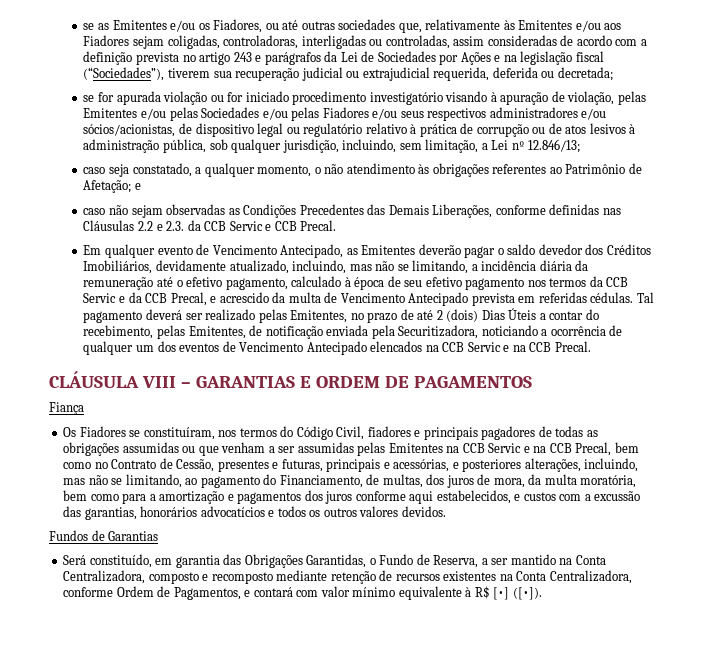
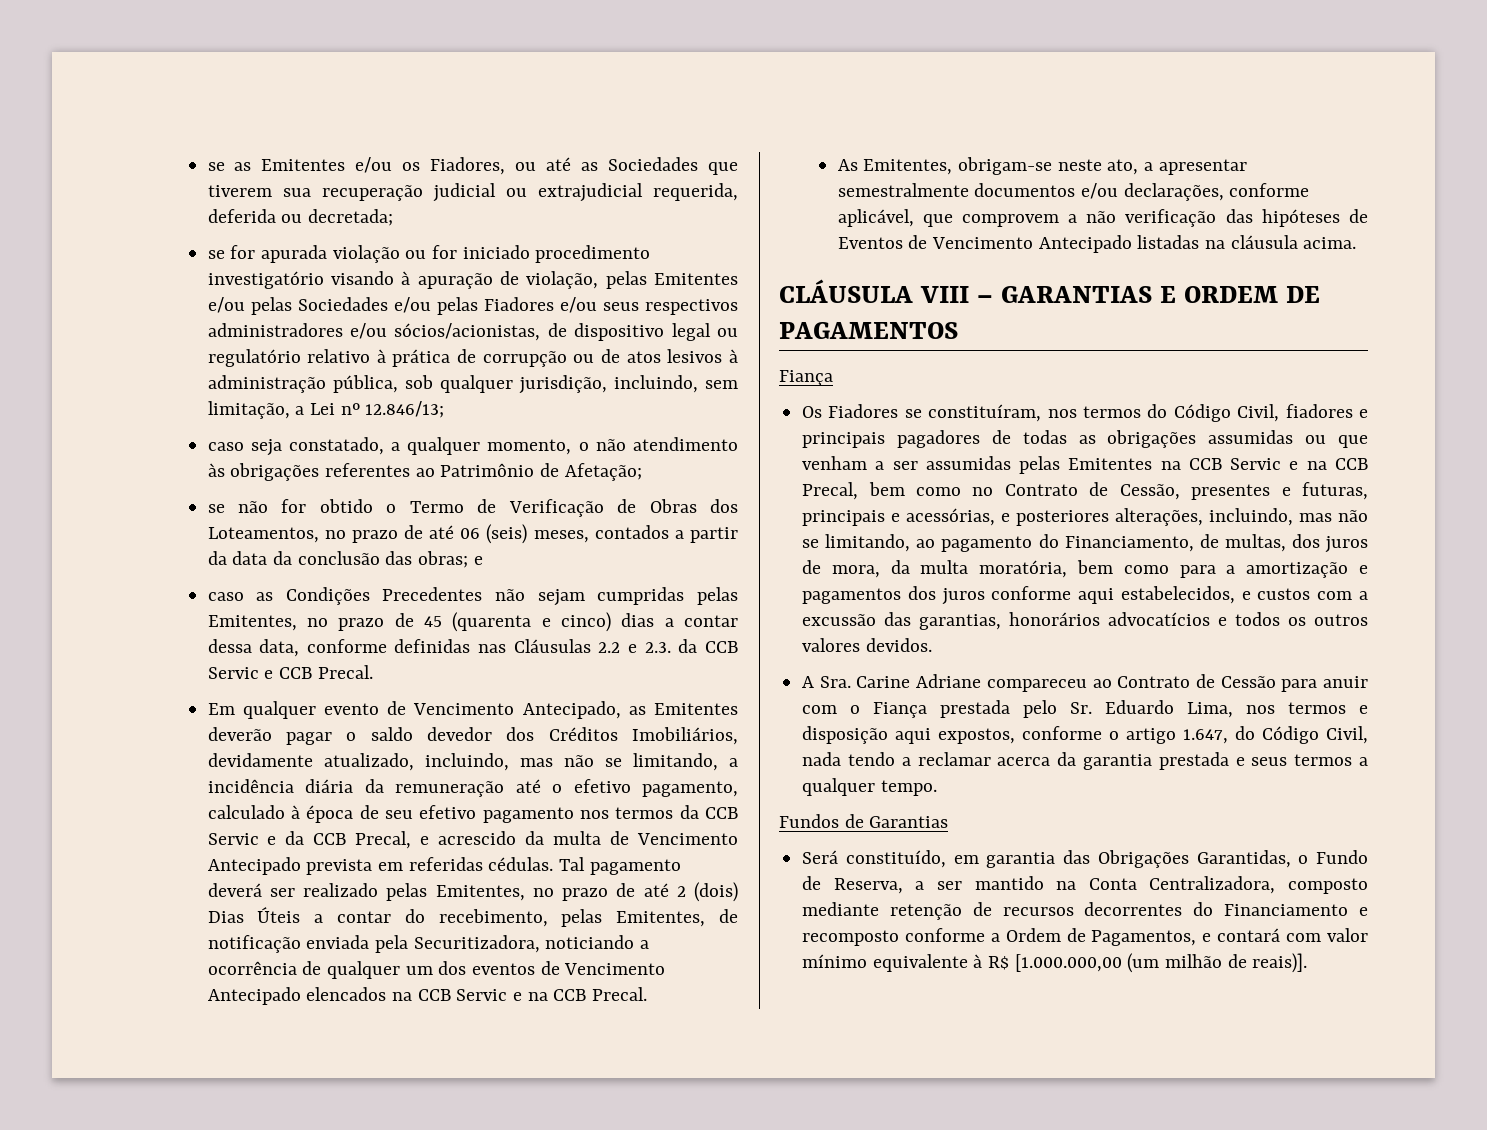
- se as Emitentes e/ou os Fiadores, ou até outras sociedades que, relativamente às Emitentes e/ou aos Fiadores sejam coligadas, controladoras, interligadas ou controladas, assim consideradas de acordo com a definição prevista no artigo 243 e parágrafos da Lei de Sociedades por Ações e na legislação fiscal (“Sociedades”), tiverem sua recuperação judicial ou extrajudicial requerida, deferida ou decretada;
+ se as Emitentes e/ou os Fiadores, ou até as Sociedades que tiverem sua recuperação judicial ou extrajudicial requerida, deferida ou decretada;
- caso seja constatado, a qualquer momento, o não atendimento às obrigações referentes ao Patrimônio de Afetação; e
- caso não sejam observadas as Condições Precedentes das Demais Liberações, conforme definidas nas Cláusulas 2.2 e 2.3. da CCB Servic e CCB Precal.
+ caso seja constatado, a qualquer momento, o não atendimento às obrigações referentes ao Patrimônio de Afetação;
+ se não for obtido o Termo de Verificação de Obras dos Loteamentos, no prazo de até 06 (seis) meses, contados a partir da data da conclusão das obras; e
+ caso as Condições Precedentes não sejam cumpridas pelas Emitentes, no prazo de 45 (quarenta e cinco) dias a contar dessa data, conforme definidas nas Cláusulas 2.2 e 2.3. da CCB Servic e CCB Precal.
+ As Emitentes, obrigam-se neste ato, a apresentar semestralmente documentos e/ou declarações, conforme aplicável, que comprovem a não verificação das hipóteses de Eventos de Vencimento Antecipado listadas na cláusula acima.
+ A Sra. Carine Adriane compareceu ao Contrato de Cessão para anuir com o Fiança prestada pelo Sr. Eduardo Lima, nos termos e disposição aqui expostos, conforme o artigo 1.647, do Código Civil, nada tendo a reclamar acerca da garantia prestada e seus termos a qualquer tempo.
- Será constituído, em garantia das Obrigações Garantidas, o Fundo de Reserva, a ser mantido na Conta Centralizadora, composto e recomposto mediante retenção de recursos existentes na Conta Centralizadora, conforme Ordem de Pagamentos, e contará com valor mínimo equivalente à R$ [•] ([•]).
+ Será constituído, em garantia das Obrigações Garantidas, o Fundo de Reserva, a ser mantido na Conta Centralizadora, composto mediante retenção de recursos decorrentes do Financiamento e recomposto conforme a Ordem de Pagamentos, e contará com valor mínimo equivalente à R$ [1.000.000,00 (um milhão de reais)].

